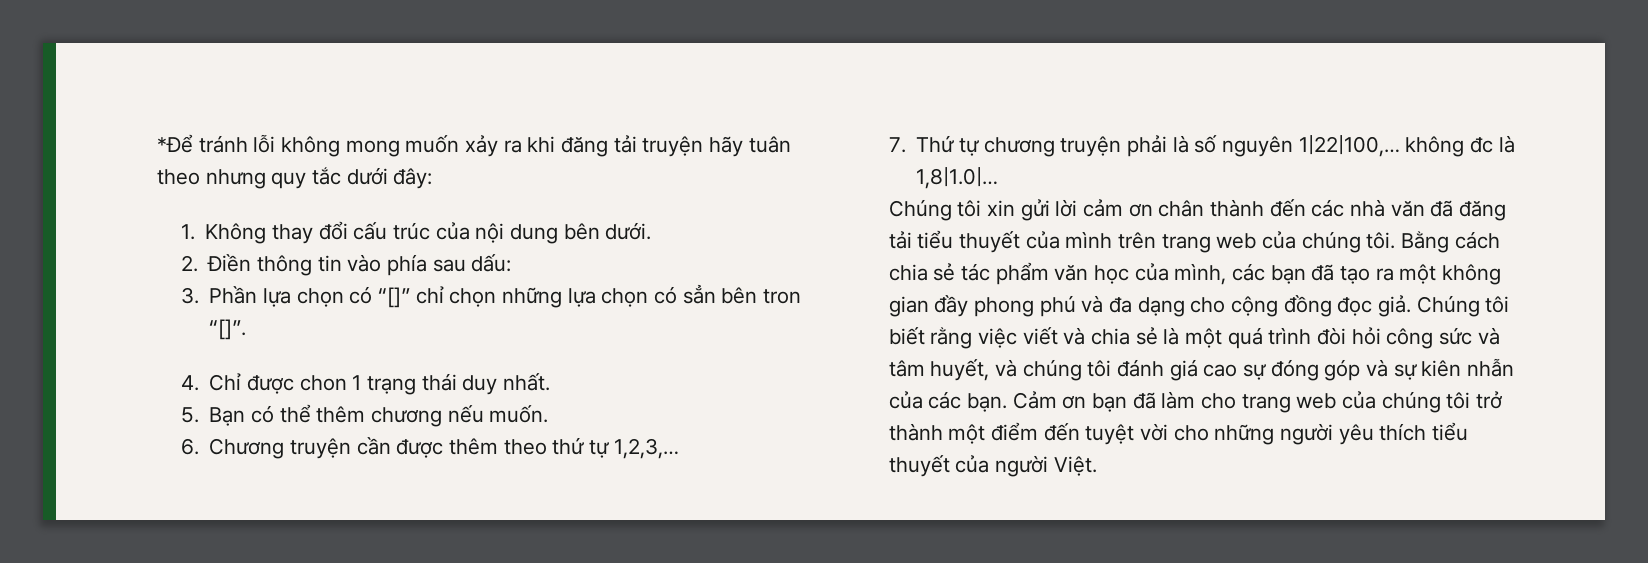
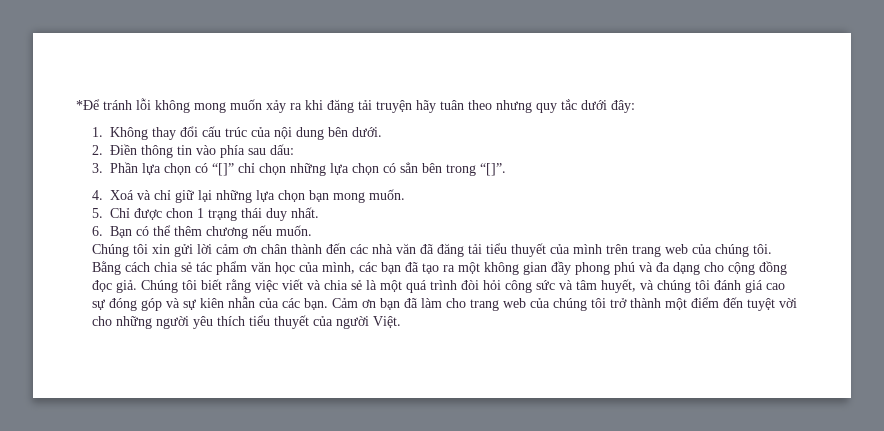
- 3. Phần lựa chọn có “[]” chỉ chọn những lựa chọn có sẳn bên tron “[]”.
+ 3. Phần lựa chọn có “[]” chỉ chọn những lựa chọn có sẳn bên trong “[]”.
- 4. Chỉ được chon 1 trạng thái duy nhất.
+ 4. Xoá và chỉ giữ lại những lựa chọn bạn mong muốn.
+ 5. Chỉ được chon 1 trạng thái duy nhất.
- 5. Bạn có thể thêm chương nếu muốn.
+ 6. Bạn có thể thêm chương nếu muốn.
- 6. Chương truyện cần được thêm theo thứ tự 1,2,3,…
- 7. Thứ tự chương truyện phải là số nguyên 1|22|100,… không đc là 1,8|1.0|…

